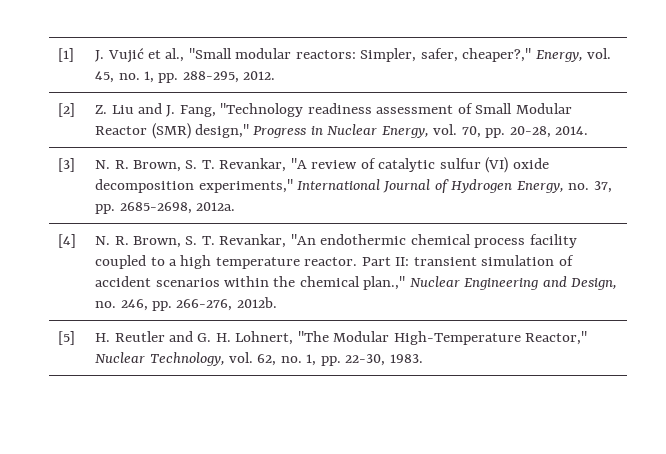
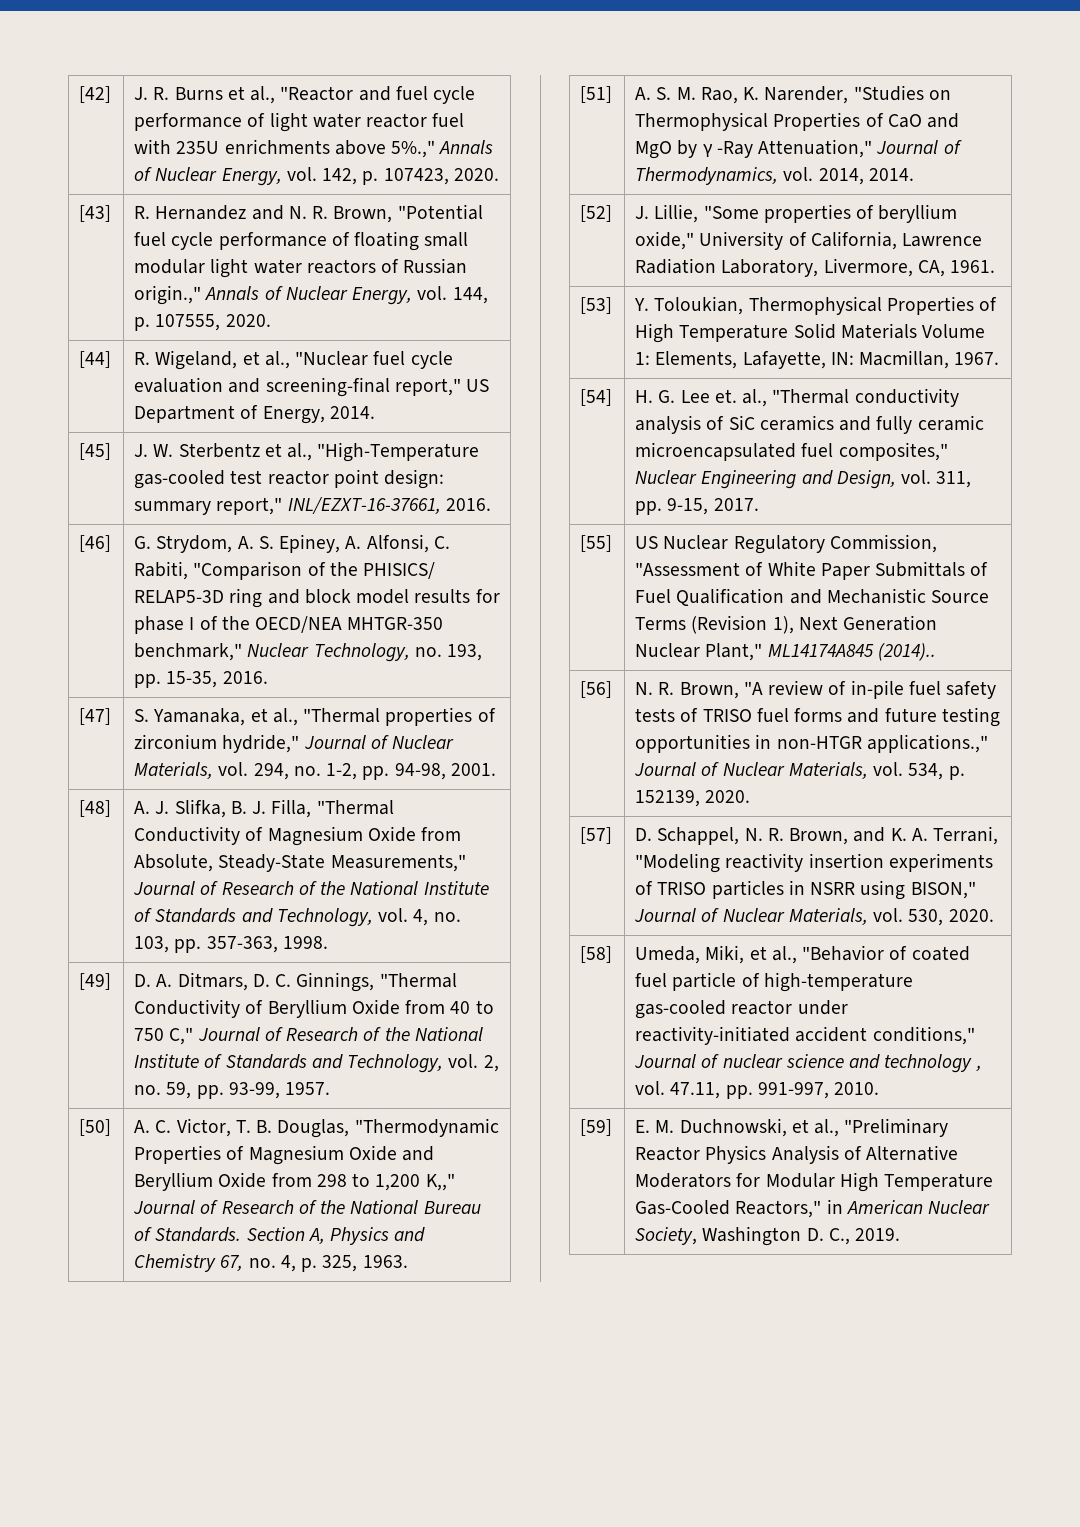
- [1] | J. Vujić et al., "Small modular reactors: Simpler, safer, cheaper?," Energy, vol. 45, no. 1, pp. 288-295, 2012.
- [2] | Z. Liu and J. Fang, "Technology readiness assessment of Small Modular Reactor (SMR) design," Progress in Nuclear Energy, vol. 70, pp. 20-28, 2014.
- [3] | N. R. Brown, S. T. Revankar, "A review of catalytic sulfur (VI) oxide decomposition experiments," International Journal of Hydrogen Energy, no. 37, pp. 2685-2698, 2012a.
- [4] | N. R. Brown, S. T. Revankar, "An endothermic chemical process facility coupled to a high temperature reactor. Part II: transient simulation of accident scenarios within the chemical plan.," Nuclear Engineering and Design, no. 246, pp. 266-276, 2012b.
- [5] | H. Reutler and G. H. Lohnert, "The Modular High-Temperature Reactor," Nuclear Technology, vol. 62, no. 1, pp. 22-30, 1983.
+ [42] | J. R. Burns et al., "Reactor and fuel cycle performance of light water reactor fuel with 235U enrichments above 5%.," Annals of Nuclear Energy, vol. 142, p. 107423, 2020.
+ [43] | R. Hernandez and N. R. Brown, "Potential fuel cycle performance of floating small modular light water reactors of Russian origin.," Annals of Nuclear Energy, vol. 144, p. 107555, 2020.
+ [44] | R. Wigeland, et al., "Nuclear fuel cycle evaluation and screening-final report," US Department of Energy, 2014.
+ [45] | J. W. Sterbentz et al., "High-Temperature gas-cooled test reactor point design: summary report," INL/EZXT-16-37661, 2016.
+ [46] | G. Strydom, A. S. Epiney, A. Alfonsi, C. Rabiti, "Comparison of the PHISICS/ RELAP5-3D ring and block model results for phase I of the OECD/NEA MHTGR-350 benchmark," Nuclear Technology, no. 193, pp. 15-35, 2016.
+ [47] | S. Yamanaka, et al., "Thermal properties of zirconium hydride," Journal of Nuclear Materials, vol. 294, no. 1-2, pp. 94-98, 2001.
+ [48] | A. J. Slifka, B. J. Filla, "Thermal Conductivity of Magnesium Oxide from Absolute, Steady-State Measurements," Journal of Research of the National Institute of Standards and Technology, vol. 4, no. 103, pp. 357-363, 1998.
+ [49] | D. A. Ditmars, D. C. Ginnings, "Thermal Conductivity of Beryllium Oxide from 40 to 750 C," Journal of Research of the National Institute of Standards and Technology, vol. 2, no. 59, pp. 93-99, 1957.
+ [50] | A. C. Victor, T. B. Douglas, "Thermodynamic Properties of Magnesium Oxide and Beryllium Oxide from 298 to 1,200 K,," Journal of Research of the National Bureau of Standards. Section A, Physics and Chemistry 67, no. 4, p. 325, 1963.
+ [51] | A. S. M. Rao, K. Narender, "Studies on Thermophysical Properties of CaO and MgO by γ -Ray Attenuation," Journal of Thermodynamics, vol. 2014, 2014.
+ [52] | J. Lillie, "Some properties of beryllium oxide," University of California, Lawrence Radiation Laboratory, Livermore, CA, 1961.
+ [53] | Y. Toloukian, Thermophysical Properties of High Temperature Solid Materials Volume 1: Elements, Lafayette, IN: Macmillan, 1967.
+ [54] | H. G. Lee et. al., "Thermal conductivity analysis of SiC ceramics and fully ceramic microencapsulated fuel composites," Nuclear Engineering and Design, vol. 311, pp. 9-15, 2017.
+ [55] | US Nuclear Regulatory Commission, "Assessment of White Paper Submittals of Fuel Qualification and Mechanistic Source Terms (Revision 1), Next Generation Nuclear Plant," ML14174A845 (2014)..
+ [56] | N. R. Brown, "A review of in-pile fuel safety tests of TRISO fuel forms and future testing opportunities in non-HTGR applications.," Journal of Nuclear Materials, vol. 534, p. 152139, 2020.
+ [57] | D. Schappel, N. R. Brown, and K. A. Terrani, "Modeling reactivity insertion experiments of TRISO particles in NSRR using BISON," Journal of Nuclear Materials, vol. 530, 2020.
+ [58] | Umeda, Miki, et al., "Behavior of coated fuel particle of high-temperature gas-cooled reactor under reactivity-initiated accident conditions," Journal of nuclear science and technology , vol. 47.11, pp. 991-997, 2010.
+ [59] | E. M. Duchnowski, et al., "Preliminary Reactor Physics Analysis of Alternative Moderators for Modular High Temperature Gas-Cooled Reactors," in American Nuclear Society, Washington D. C., 2019.

